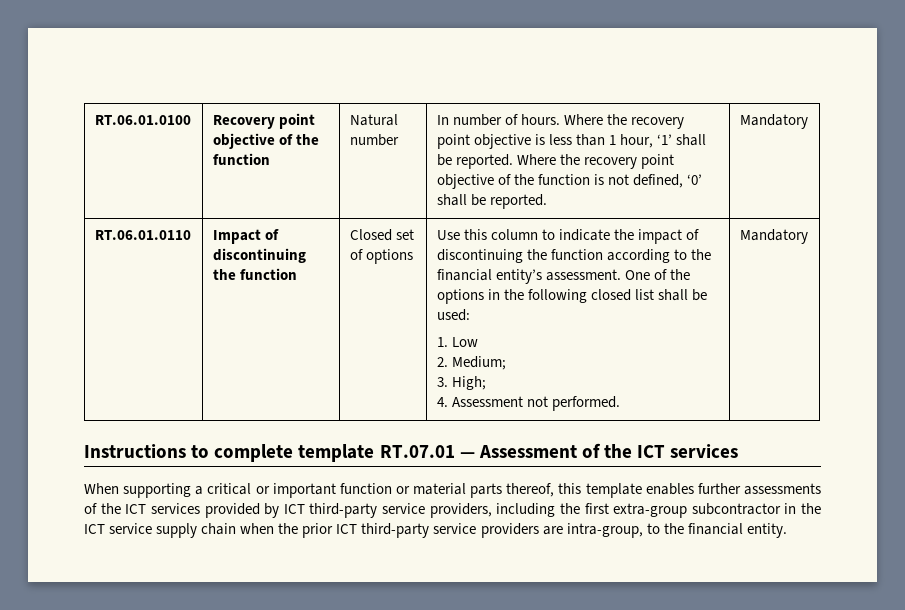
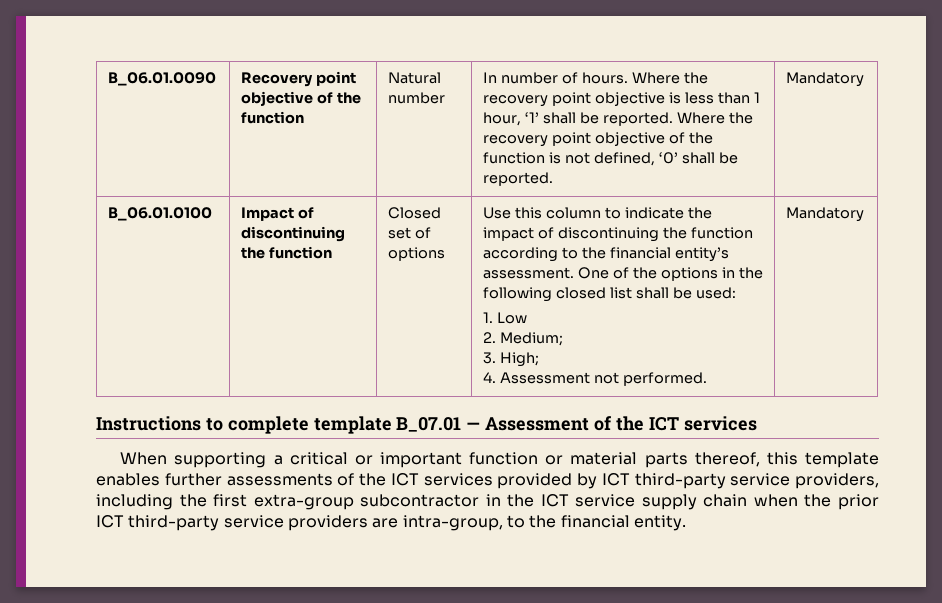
- RT.06.01.0100
+ B_06.01.0090
- RT.06.01.0110
+ B_06.01.0100
- Instructions to complete template RT.07.01 — Assessment of the ICT services
+ Instructions to complete template B_07.01 — Assessment of the ICT services

